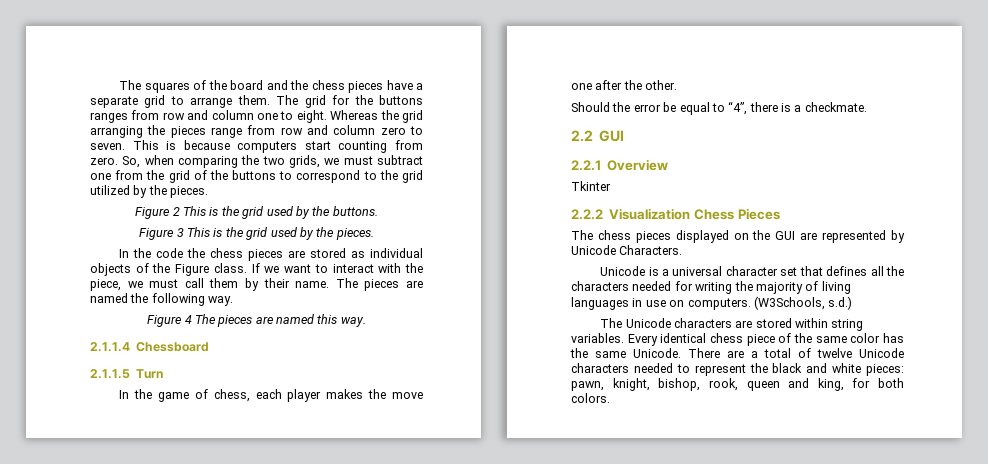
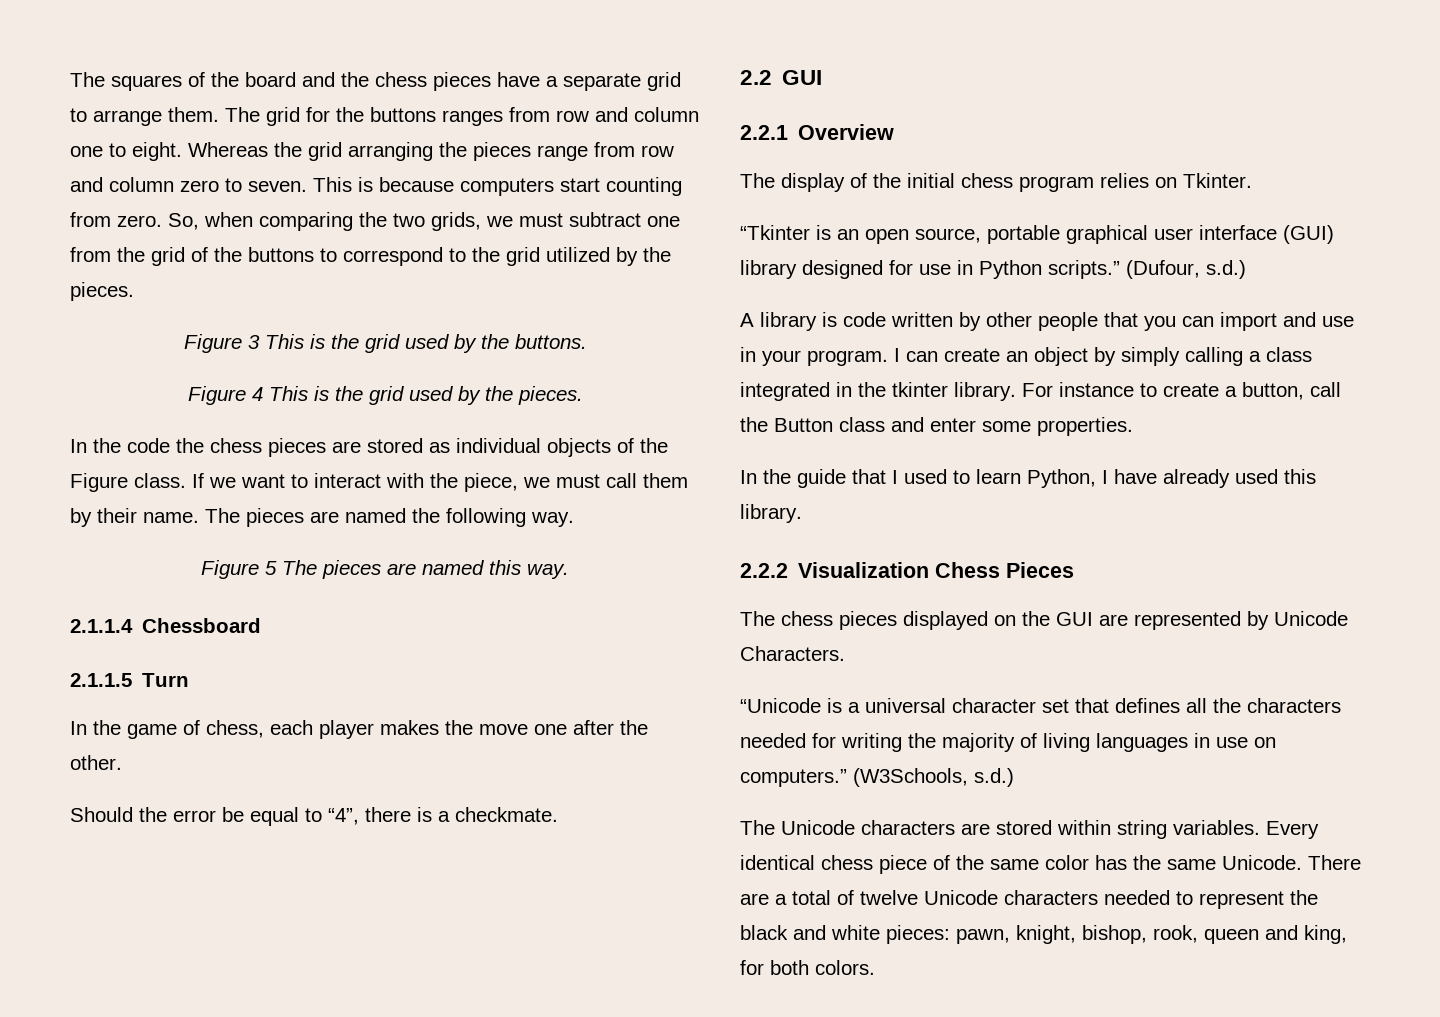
- Figure 2 This is the grid used by the buttons.
+ Figure 3 This is the grid used by the buttons.
- Figure 3 This is the grid used by the pieces.
+ Figure 4 This is the grid used by the pieces.
- Figure 4 The pieces are named this way.
+ Figure 5 The pieces are named this way.
- Tkinter
+ The display of the initial chess program relies on Tkinter.
+ “Tkinter is an open source, portable graphical user interface (GUI) library designed for use in Python scripts.” (Dufour, s.d.)
+ A library is code written by other people that you can import and use in your program. I can create an object by simply calling a class integrated in the tkinter library. For instance to create a button, call the Button class and enter some properties.
+ In the guide that I used to learn Python, I have already used this library.
- Unicode is a universal character set that defines all the characters needed for writing the majority of living languages in use on computers.
+ “Unicode is a universal character set that defines all the characters needed for writing the majority of living languages in use on computers.”

